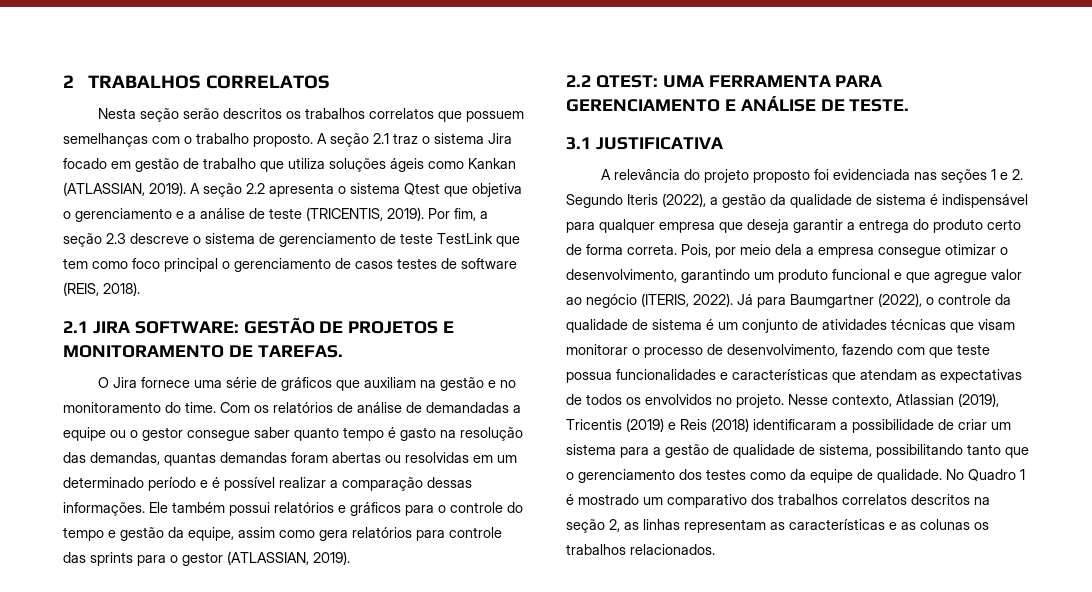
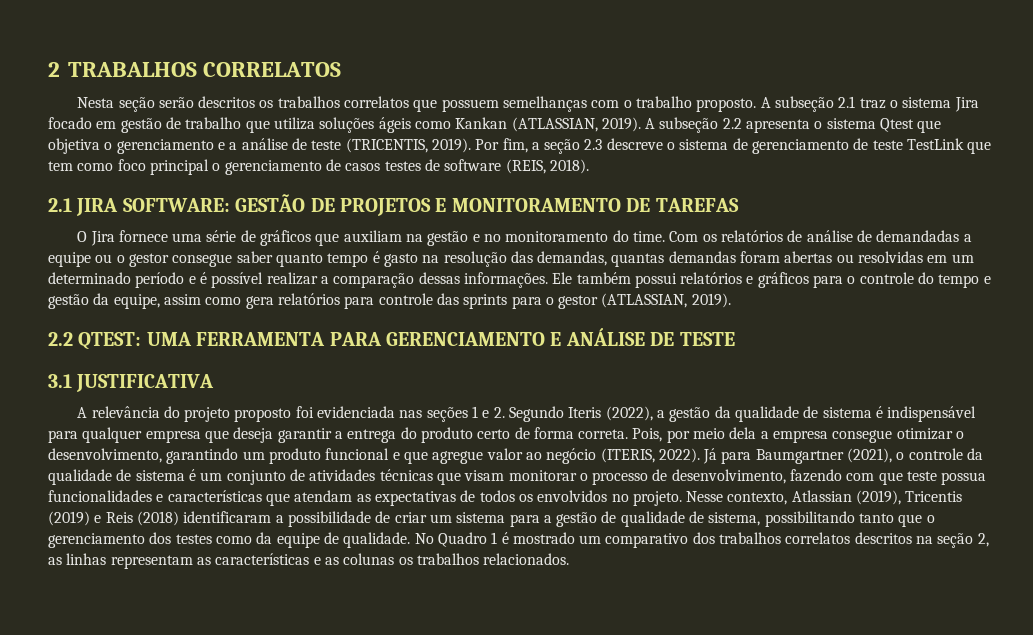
- A seção 2.1 traz o sistema Jira focado em gestão de trabalho que utiliza soluções ágeis como Kankan (ATLASSIAN, 2019).
+ A subseção 2.1 traz o sistema Jira focado em gestão de trabalho que utiliza soluções ágeis como Kankan (ATLASSIAN, 2019).
- A seção 2.2 apresenta o sistema Qtest que objetiva o gerenciamento e a análise de teste (TRICENTIS, 2019).
+ A subseção 2.2 apresenta o sistema Qtest que objetiva o gerenciamento e a análise de teste (TRICENTIS, 2019).
- 2.1 JIRA SOFTWARE: GESTÃO DE PROJETOS E MONITORAMENTO DE TAREFAS.
+ 2.1 JIRA SOFTWARE: GESTÃO DE PROJETOS E MONITORAMENTO DE TAREFAS
- 2.2 QTEST: UMA FERRAMENTA PARA GERENCIAMENTO E ANÁLISE DE TESTE.
+ 2.2 QTEST: UMA FERRAMENTA PARA GERENCIAMENTO E ANÁLISE DE TESTE
- Já para Baumgartner (2022), o controle da qualidade de sistema é um conjunto de atividades técnicas que visam monitorar o processo de desenvolvimento, fazendo com que teste possua funcionalidades e características que atendam as expectativas de todos os envolvidos no projeto.
+ Já para Baumgartner (2021), o controle da qualidade de sistema é um conjunto de atividades técnicas que visam monitorar o processo de desenvolvimento, fazendo com que teste possua funcionalidades e características que atendam as expectativas de todos os envolvidos no projeto.

